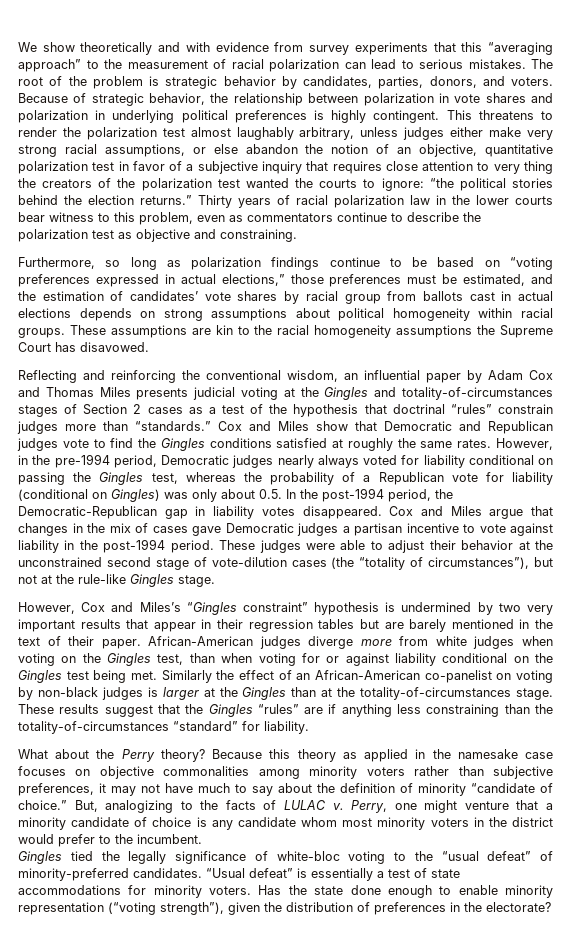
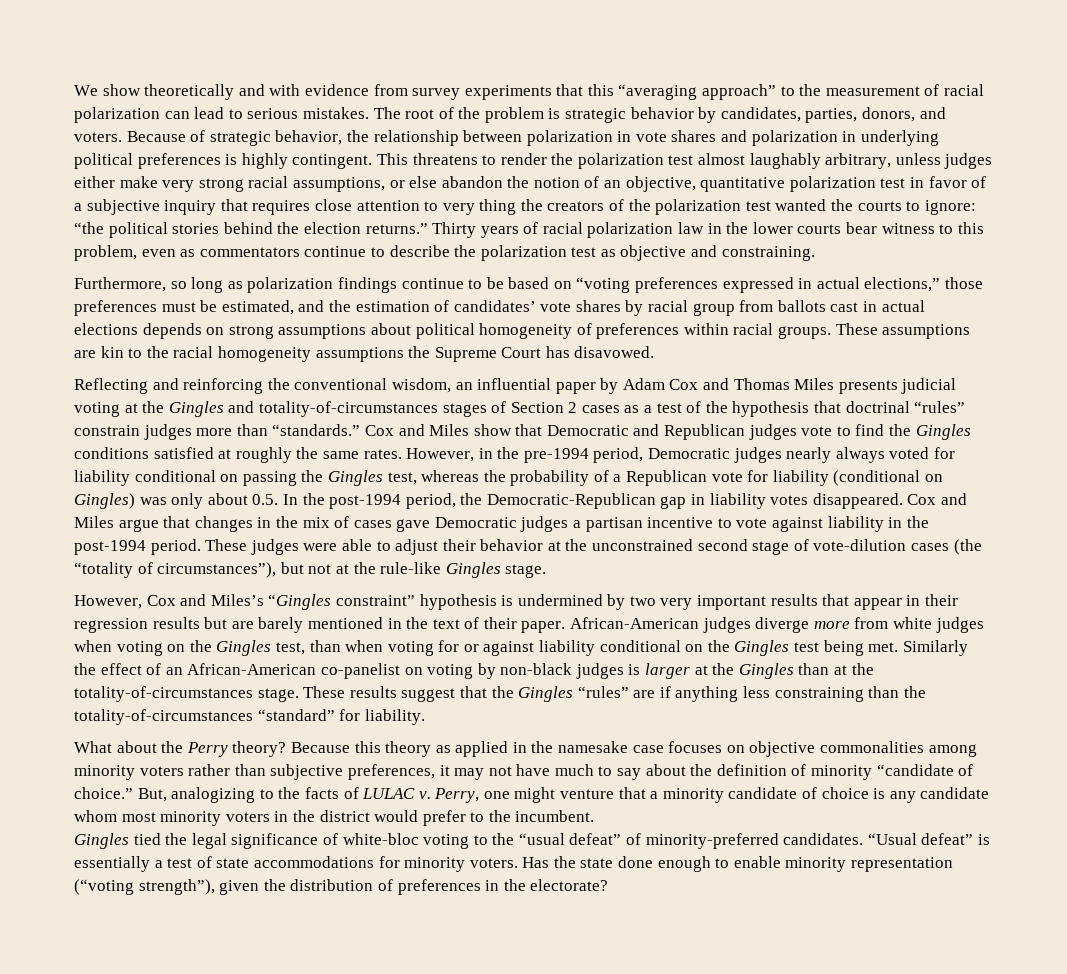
- Furthermore, so long as polarization findings continue to be based on “voting preferences expressed in actual elections,” those preferences must be estimated, and the estimation of candidates’ vote shares by racial group from ballots cast in actual elections depends on strong assumptions about political homogeneity within racial groups.
+ Furthermore, so long as polarization findings continue to be based on “voting preferences expressed in actual elections,” those preferences must be estimated, and the estimation of candidates’ vote shares by racial group from ballots cast in actual elections depends on strong assumptions about political homogeneity of preferences within racial groups.
- However, Cox and Miles’s “Gingles constraint” hypothesis is undermined by two very important results that appear in their regression tables but are barely mentioned in the text of their paper.
+ However, Cox and Miles’s “Gingles constraint” hypothesis is undermined by two very important results that appear in their regression results but are barely mentioned in the text of their paper.
- Gingles tied the legally significance of white-bloc voting to the “usual defeat” of minority-preferred candidates.
+ Gingles tied the legal significance of white-bloc voting to the “usual defeat” of minority-preferred candidates.

